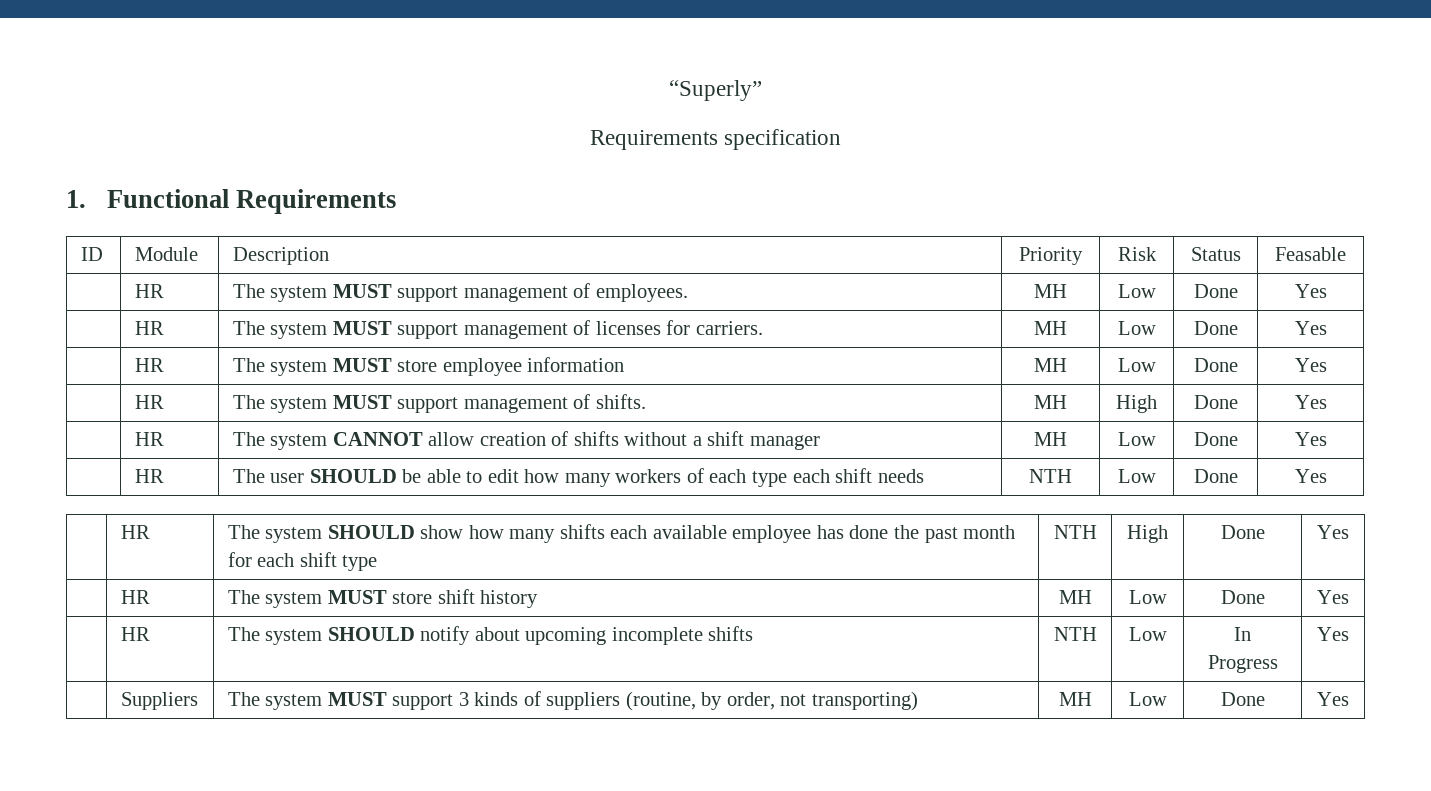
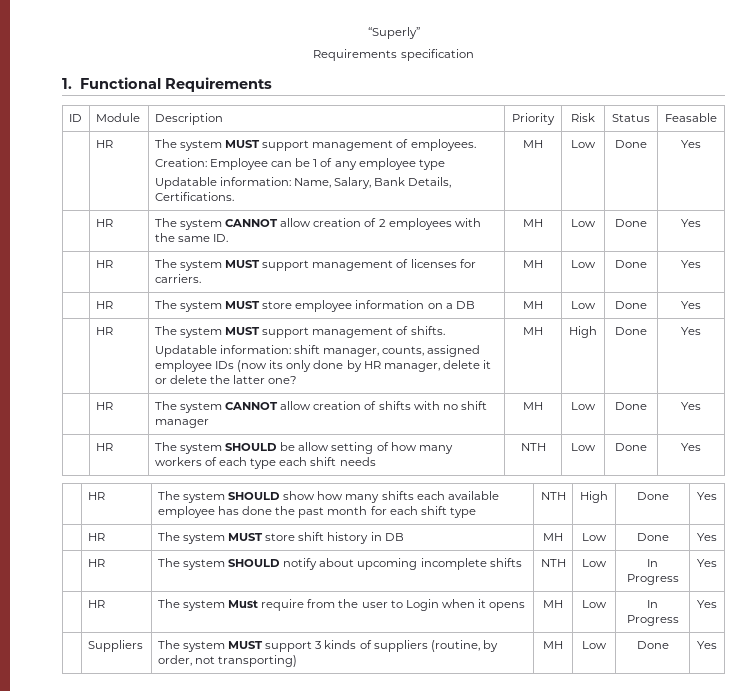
- | HR | The system MUST support management of employees. | MH | Low | Done | Yes
+ | HR | The system MUST support management of employees.
+ Creation: Employee can be 1 of any employee type
+ Updatable information: Name, Salary, Bank Details, Certifications. | MH | Low | Done | Yes
+ | HR | The system CANNOT allow creation of 2 employees with the same ID. | MH | Low | Done | Yes
- | HR | The system MUST store employee information | MH | Low | Done | Yes
+ | HR | The system MUST store employee information on a DB | MH | Low | Done | Yes
- | HR | The system MUST support management of shifts. | MH | High | Done | Yes
+ | HR | The system MUST support management of shifts.
+ Updatable information: shift manager, counts, assigned employee IDs (now its only done by HR manager, delete it or delete the latter one? | MH | High | Done | Yes
- | HR | The system CANNOT allow creation of shifts without a shift manager | MH | Low | Done | Yes
+ | HR | The system CANNOT allow creation of shifts with no shift manager | MH | Low | Done | Yes
- | HR | The user SHOULD be able to edit how many workers of each type each shift needs | NTH | Low | Done | Yes
+ | HR | The system SHOULD be allow setting of how many workers of each type each shift needs | NTH | Low | Done | Yes
- | HR | The system MUST store shift history | MH | Low | Done | Yes
+ | HR | The system MUST store shift history in DB | MH | Low | Done | Yes
+ | HR | The system Must require from the user to Login when it opens | MH | Low | In Progress | Yes

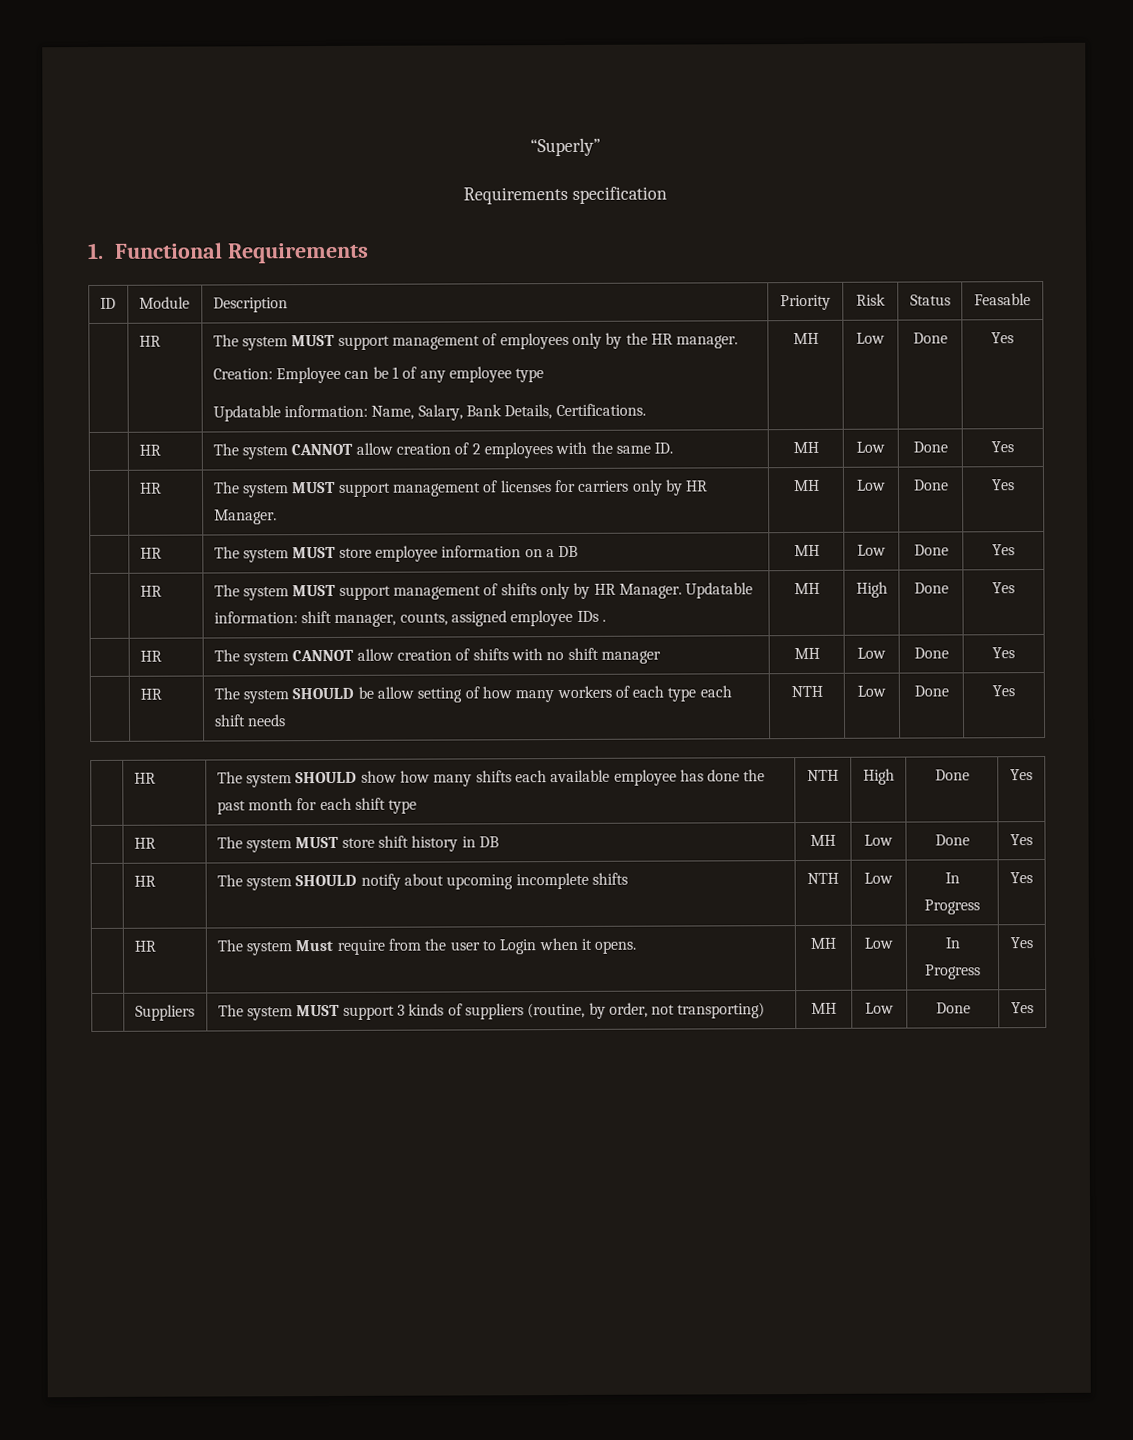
- | HR | The system MUST support management of employees.
+ | HR | The system MUST support management of employees only by the HR manager.
- | HR | The system MUST support management of licenses for carriers. | MH | Low | Done | Yes
+ | HR | The system MUST support management of licenses for carriers only by HR Manager. | MH | Low | Done | Yes
- | HR | The system MUST support management of shifts.
- Updatable information: shift manager, counts, assigned employee IDs (now its only done by HR manager, delete it or delete the latter one? | MH | High | Done | Yes
+ | HR | The system MUST support management of shifts only by HR Manager. Updatable information: shift manager, counts, assigned employee IDs . | MH | High | Done | Yes
- | HR | The system Must require from the user to Login when it opens | MH | Low | In Progress | Yes
+ | HR | The system Must require from the user to Login when it opens. | MH | Low | In Progress | Yes

